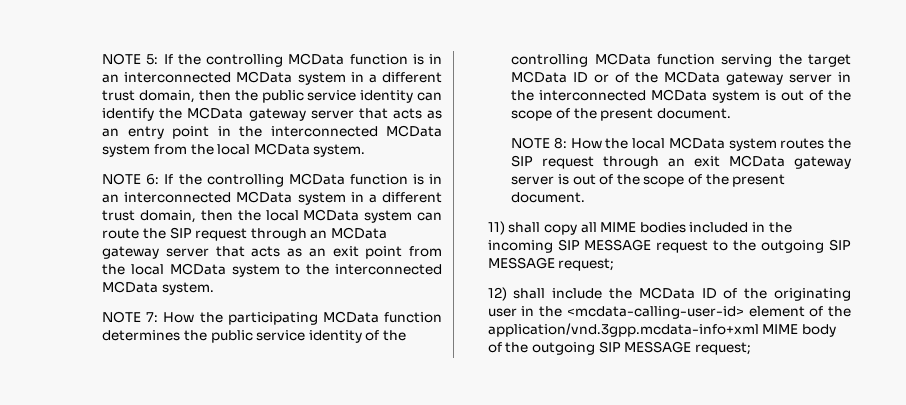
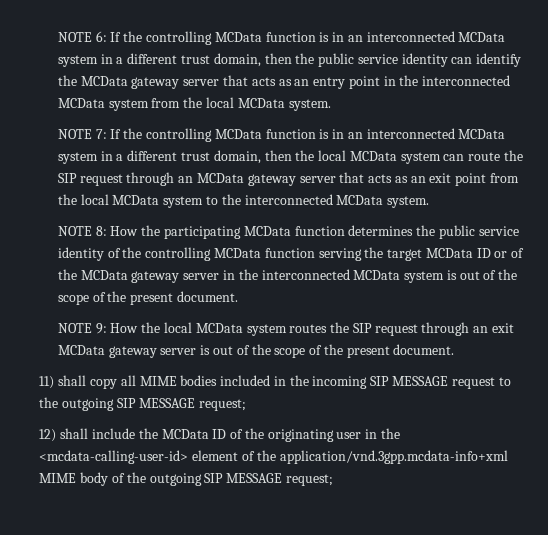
- NOTE 5: If the controlling MCData function is in an interconnected MCData system in a different trust domain, then the public service identity can identify the MCData gateway server that acts as an entry point in the interconnected MCData system from the local MCData system.
+ NOTE 6: If the controlling MCData function is in an interconnected MCData system in a different trust domain, then the public service identity can identify the MCData gateway server that acts as an entry point in the interconnected MCData system from the local MCData system.
- NOTE 6: If the controlling MCData function is in an interconnected MCData system in a different trust domain, then the local MCData system can route the SIP request through an MCData gateway server that acts as an exit point from the local MCData system to the interconnected MCData system.
+ NOTE 7: If the controlling MCData function is in an interconnected MCData system in a different trust domain, then the local MCData system can route the SIP request through an MCData gateway server that acts as an exit point from the local MCData system to the interconnected MCData system.
- NOTE 7: How the participating MCData function determines the public service identity of the controlling MCData function serving the target MCData ID or of the MCData gateway server in the interconnected MCData system is out of the scope of the present document.
+ NOTE 8: How the participating MCData function determines the public service identity of the controlling MCData function serving the target MCData ID or of the MCData gateway server in the interconnected MCData system is out of the scope of the present document.
- NOTE 8: How the local MCData system routes the SIP request through an exit MCData gateway server is out of the scope of the present document.
+ NOTE 9: How the local MCData system routes the SIP request through an exit MCData gateway server is out of the scope of the present document.

